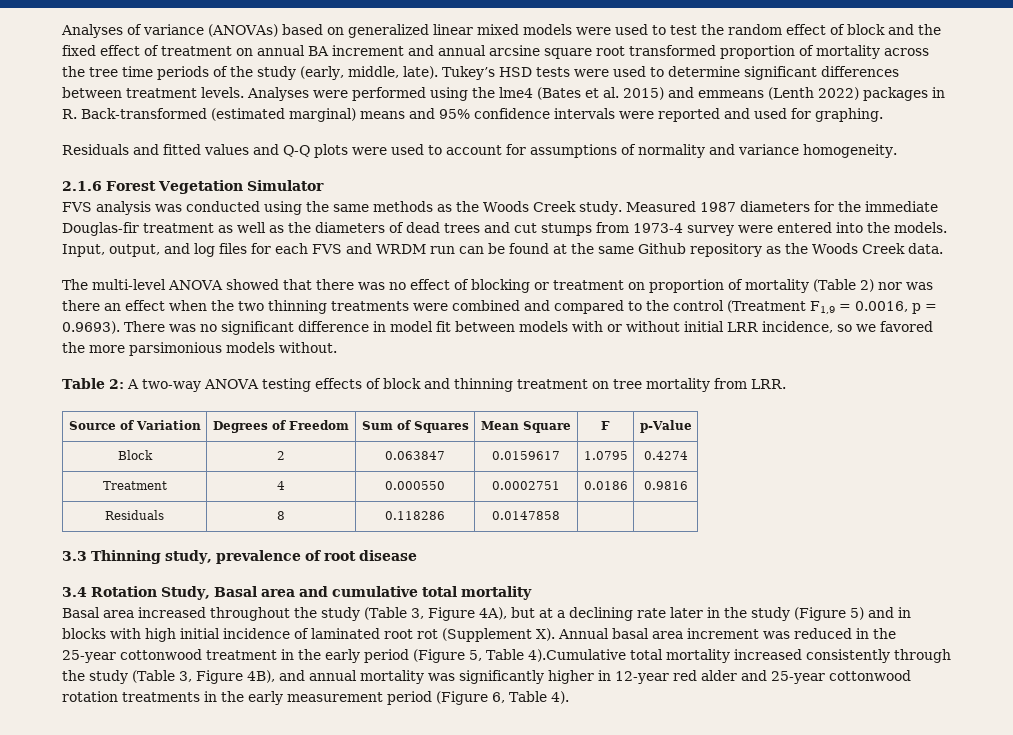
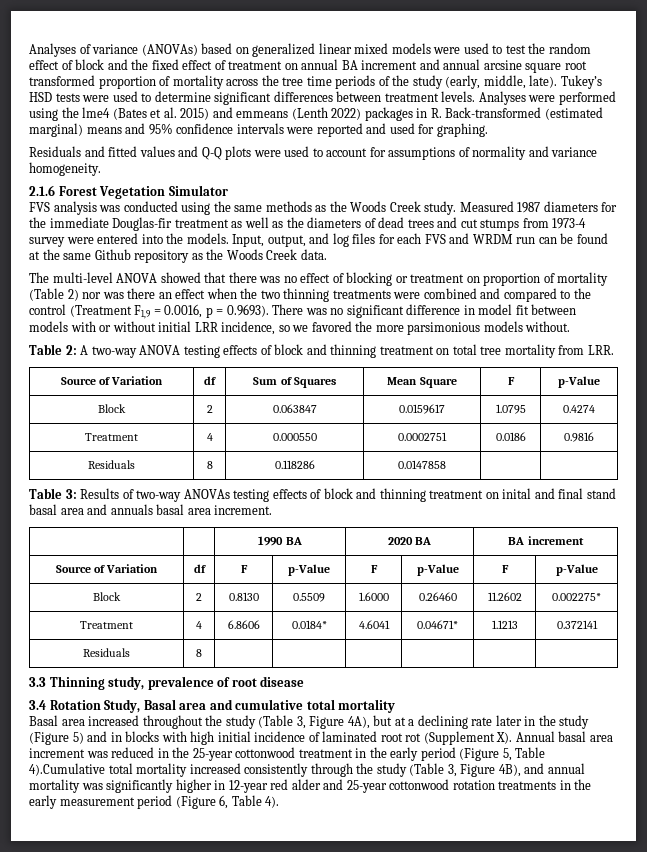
- Table 2: A two-way ANOVA testing effects of block and thinning treatment on tree mortality from LRR.
+ Table 2: A two-way ANOVA testing effects of block and thinning treatment on total tree mortality from LRR.
- Source of Variation | Degrees of Freedom | Sum of Squares | Mean Square | F | p-Value
+ Source of Variation | df | Sum of Squares | Mean Square | F | p-Value
+ Table 3: Results of two-way ANOVAs testing effects of block and thinning treatment on inital and final stand basal area and annuals basal area increment.
+ | | 1990 BA | 2020 BA | BA increment
+ Source of Variation | df | F | p-Value | F | p-Value | F | p-Value
+ Block | 2 | 0.8130 | 0.5509 | 1.6000 | 0.26460 | 11.2602 | 0.002275*
+ Treatment | 4 | 6.8606 | 0.0184* | 4.6041 | 0.04671* | 1.1213 | 0.372141
+ Residuals | 8 | | | | | |

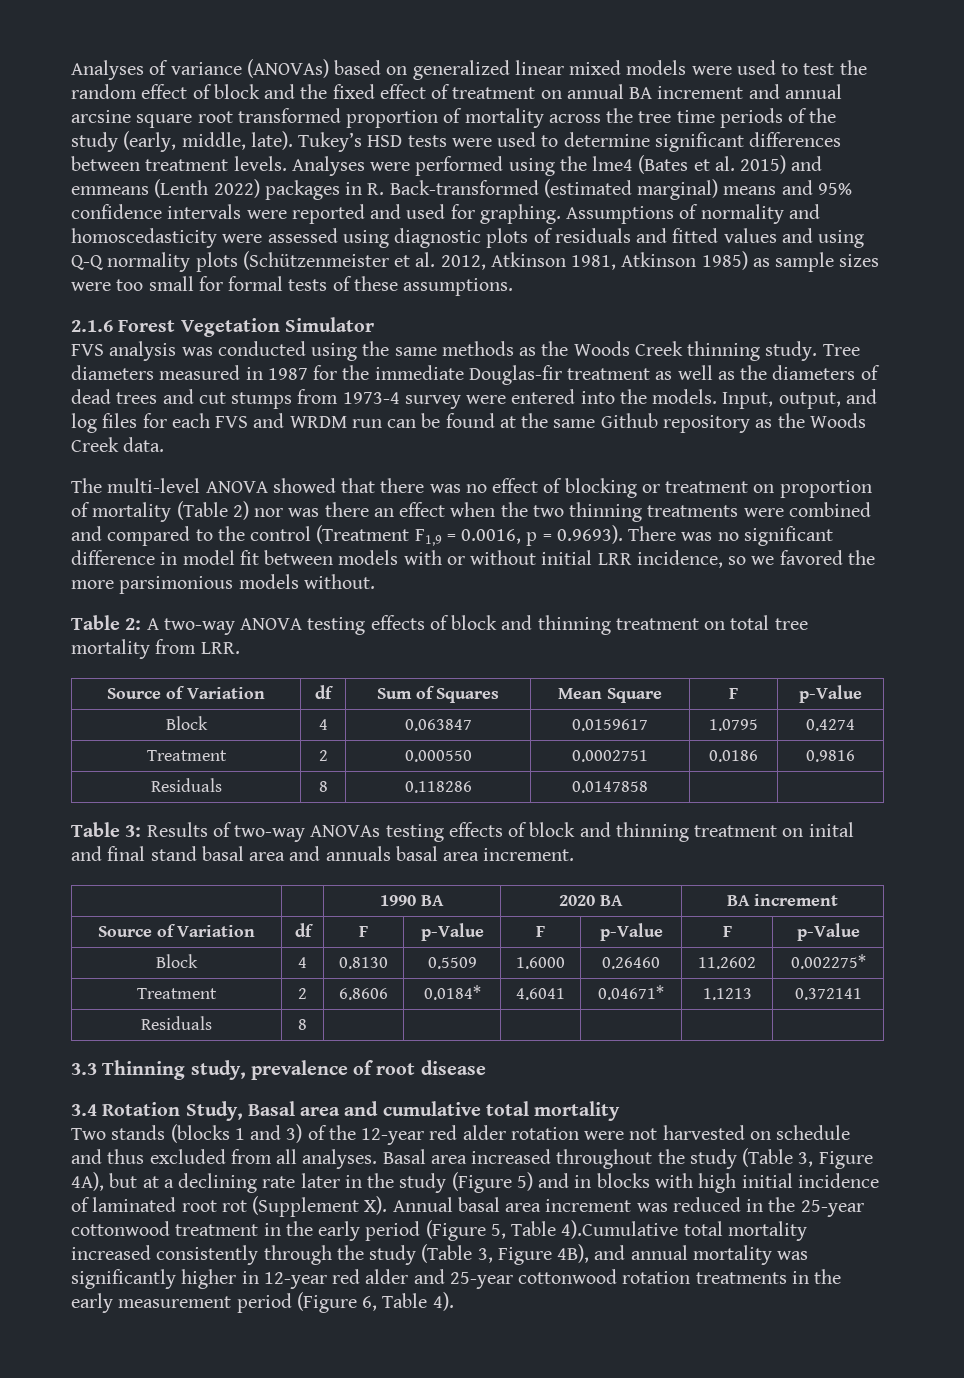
- Analyses were performed using the lme4 (Bates et al. 2015) and emmeans (Lenth 2022) packages in R. Back-transformed (estimated marginal) means and 95% confidence intervals were reported and used for graphing.
- Residuals and fitted values and Q-Q plots were used to account for assumptions of normality and variance homogeneity.
+ Analyses were performed using the lme4 (Bates et al. 2015) and emmeans (Lenth 2022) packages in R. Back-transformed (estimated marginal) means and 95% confidence intervals were reported and used for graphing. Assumptions of normality and homoscedasticity were assessed using diagnostic plots of residuals and fitted values and using Q-Q normality plots (Schützenmeister et al. 2012, Atkinson 1981, Atkinson 1985) as sample sizes were too small for formal tests of these assumptions.
- FVS analysis was conducted using the same methods as the Woods Creek study. Measured 1987 diameters for the immediate Douglas-fir treatment as well as the diameters of dead trees and cut stumps from 1973-4 survey were entered into the models.
+ FVS analysis was conducted using the same methods as the Woods Creek thinning study. Tree diameters measured in 1987 for the immediate Douglas-fir treatment as well as the diameters of dead trees and cut stumps from 1973-4 survey were entered into the models.
- Block | 2 | 0.063847 | 0.0159617 | 1.0795 | 0.4274
+ Block | 4 | 0.063847 | 0.0159617 | 1.0795 | 0.4274
- Treatment | 4 | 0.000550 | 0.0002751 | 0.0186 | 0.9816
+ Treatment | 2 | 0.000550 | 0.0002751 | 0.0186 | 0.9816
- Block | 2 | 0.8130 | 0.5509 | 1.6000 | 0.26460 | 11.2602 | 0.002275*
+ Block | 4 | 0.8130 | 0.5509 | 1.6000 | 0.26460 | 11.2602 | 0.002275*
- Treatment | 4 | 6.8606 | 0.0184* | 4.6041 | 0.04671* | 1.1213 | 0.372141
+ Treatment | 2 | 6.8606 | 0.0184* | 4.6041 | 0.04671* | 1.1213 | 0.372141
+ Two stands (blocks 1 and 3) of the 12-year red alder rotation were not harvested on schedule and thus excluded from all analyses.

